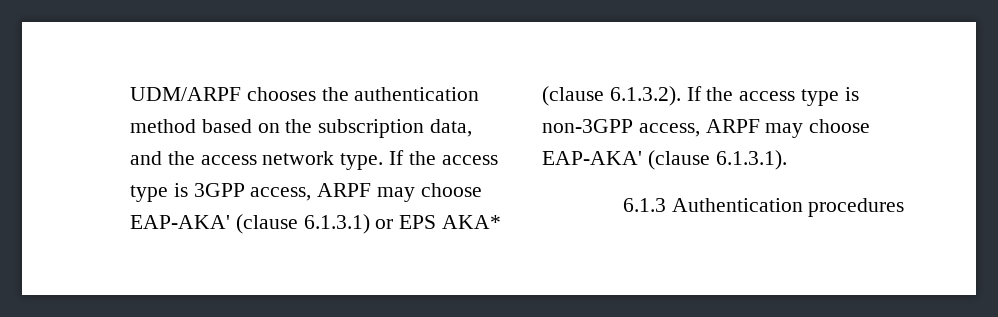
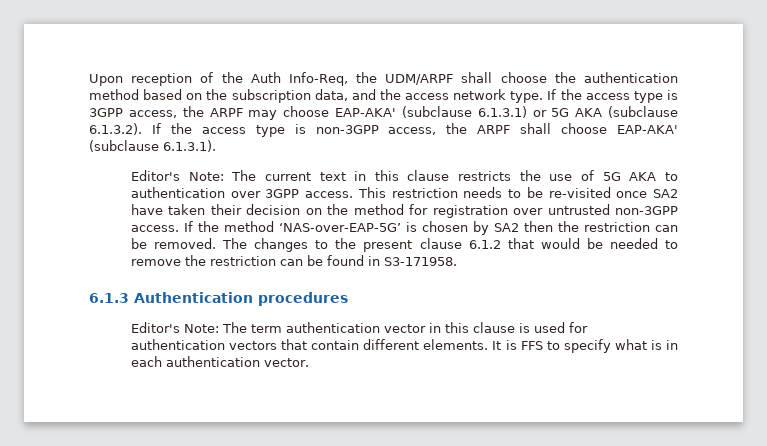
- UDM/ARPF chooses the authentication method based on the subscription data, and the access network type.
+ Upon reception of the Auth Info-Req, the UDM/ARPF shall choose the authentication method based on the subscription data, and the access network type.
- If the access type is 3GPP access, ARPF may choose EAP-AKA' (clause 6.1.3.1) or EPS AKA* (clause 6.1.3.2). If the access type is non-3GPP access, ARPF may choose EAP-AKA' (clause 6.1.3.1).
+ If the access type is 3GPP access, the ARPF may choose EAP-AKA' (subclause 6.1.3.1) or 5G AKA (subclause 6.1.3.2). If the access type is non-3GPP access, the ARPF shall choose EAP-AKA' (subclause 6.1.3.1).
+ Editor's Note: The current text in this clause restricts the use of 5G AKA to authentication over 3GPP access. This restriction needs to be re-visited once SA2 have taken their decision on the method for registration over untrusted non-3GPP access. If the method ‘NAS-over-EAP-5G’ is chosen by SA2 then the restriction can be removed. The changes to the present clause 6.1.2 that would be needed to remove the restriction can be found in S3-171958.
  6.1.3 Authentication procedures
+ Editor's Note: The term authentication vector in this clause is used for authentication vectors that contain different elements. It is FFS to specify what is in each authentication vector.

